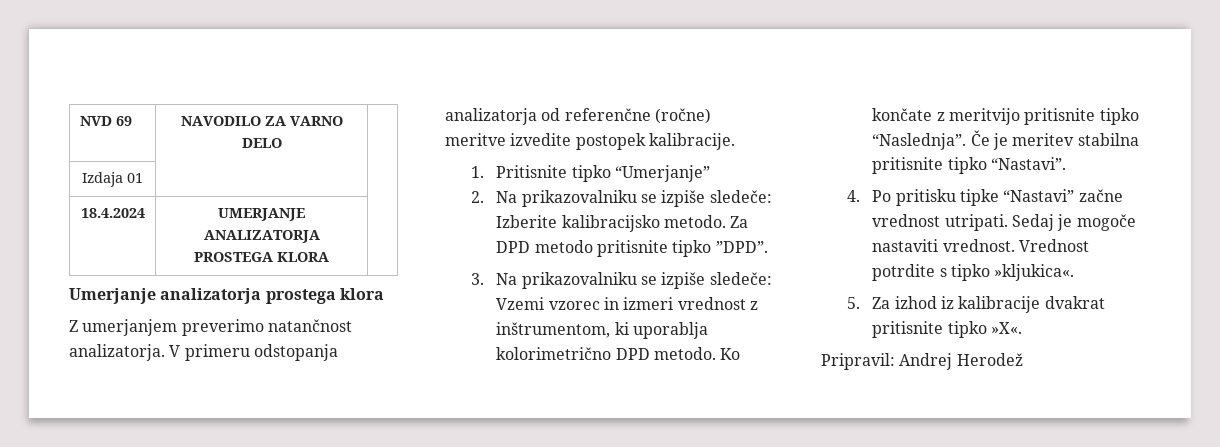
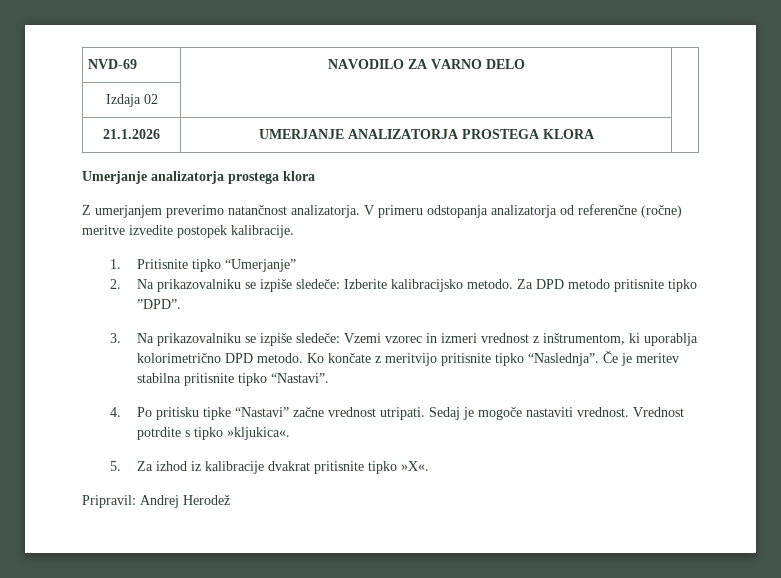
- NVD 69 | NAVODILO ZA VARNO DELO |
+ NVD-69 | NAVODILO ZA VARNO DELO |
- Izdaja 01 | |
- 18.4.2024 | UMERJANJE ANALIZATORJA PROSTEGA KLORA |
+ Izdaja 02 | |
+ 21.1.2026 | UMERJANJE ANALIZATORJA PROSTEGA KLORA |

